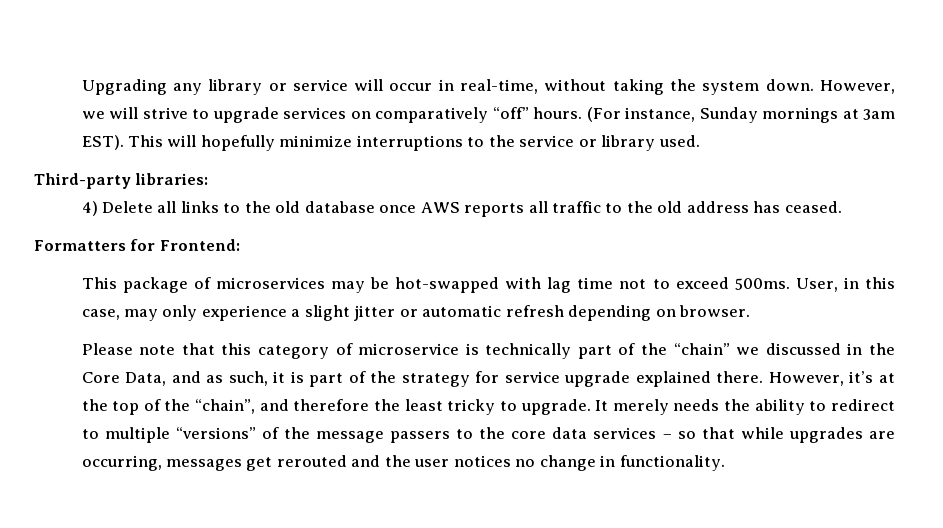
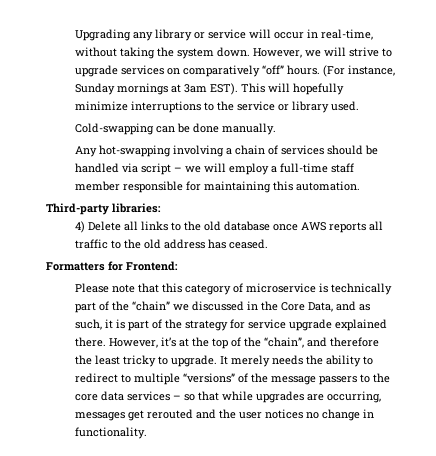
+ Cold-swapping can be done manually.
+ Any hot-swapping involving a chain of services should be handled via script – we will employ a full-time staff member responsible for maintaining this automation.
- This package of microservices may be hot-swapped with lag time not to exceed 500ms. User, in this case, may only experience a slight jitter or automatic refresh depending on browser.

